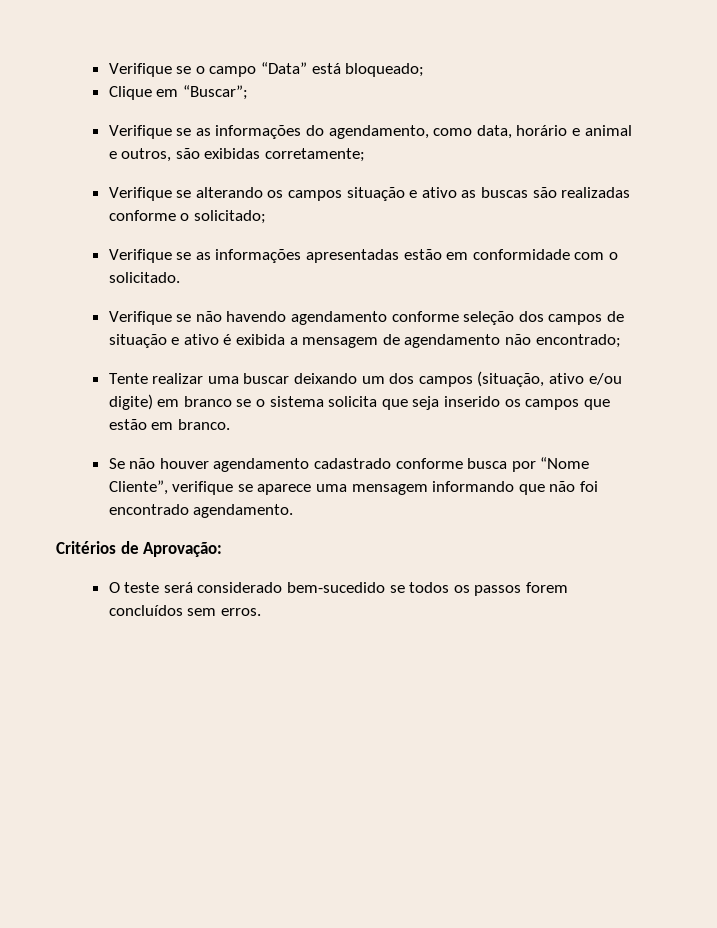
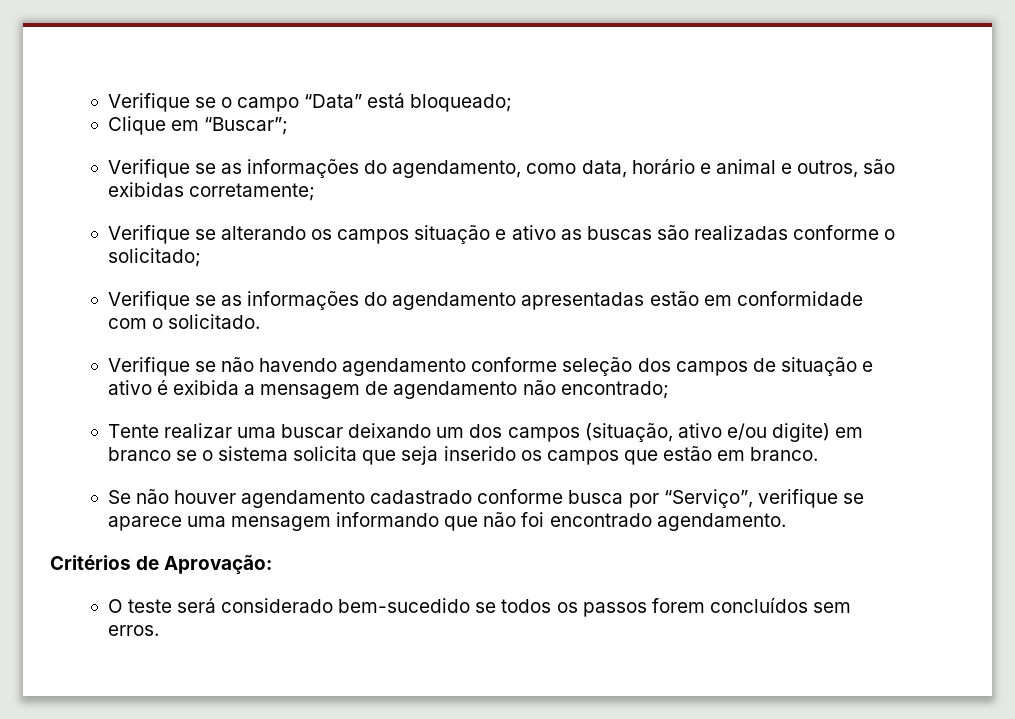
- Verifique se as informações apresentadas estão em conformidade com o solicitado.
+ Verifique se as informações do agendamento apresentadas estão em conformidade com o solicitado.
- Se não houver agendamento cadastrado conforme busca por “Nome Cliente”, verifique se aparece uma mensagem informando que não foi encontrado agendamento.
+ Se não houver agendamento cadastrado conforme busca por “Serviço”, verifique se aparece uma mensagem informando que não foi encontrado agendamento.

